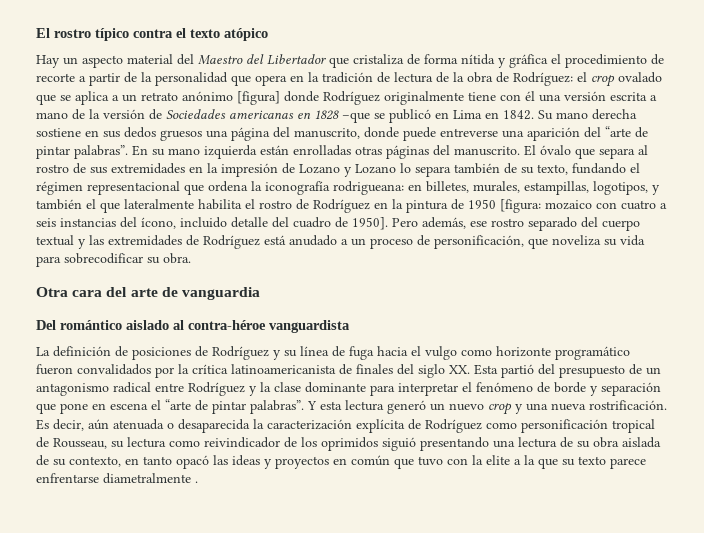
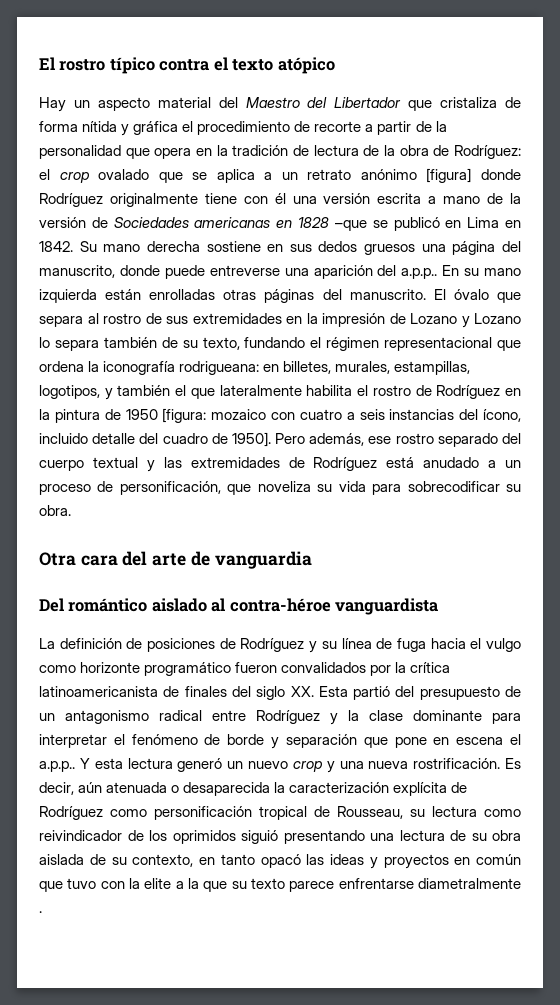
- Su mano derecha sostiene en sus dedos gruesos una página del manuscrito, donde puede entreverse una aparición del “arte de pintar palabras”.
+ Su mano derecha sostiene en sus dedos gruesos una página del manuscrito, donde puede entreverse una aparición del a.p.p..
- La definición de posiciones de Rodríguez y su línea de fuga hacia el vulgo como horizonte programático fueron convalidados por la crítica latinoamericanista de finales del siglo XX. Esta partió del presupuesto de un antagonismo radical entre Rodríguez y la clase dominante para interpretar el fenómeno de borde y separación que pone en escena el “arte de pintar palabras”.
+ La definición de posiciones de Rodríguez y su línea de fuga hacia el vulgo como horizonte programático fueron convalidados por la crítica latinoamericanista de finales del siglo XX. Esta partió del presupuesto de un antagonismo radical entre Rodríguez y la clase dominante para interpretar el fenómeno de borde y separación que pone en escena el a.p.p..

